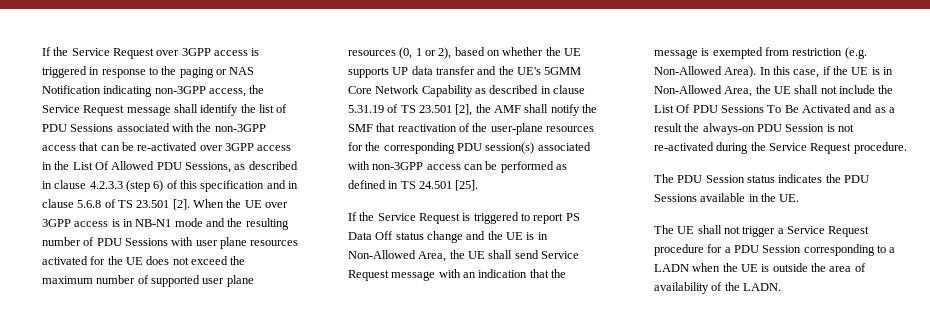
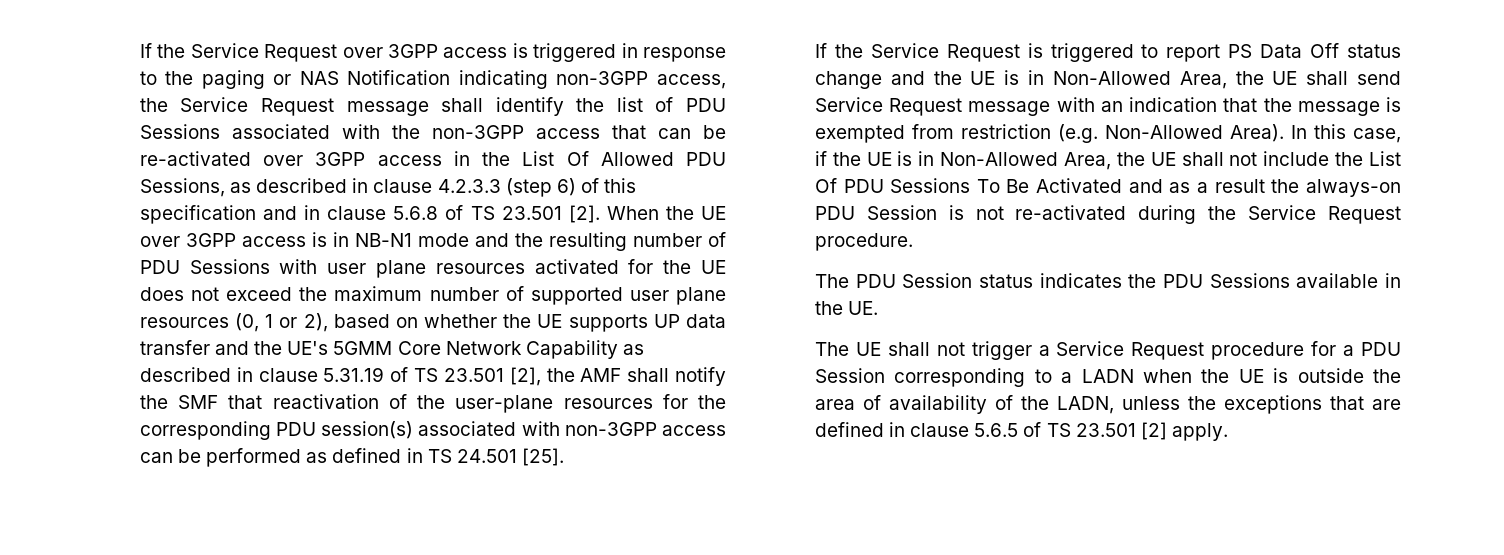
- The UE shall not trigger a Service Request procedure for a PDU Session corresponding to a LADN when the UE is outside the area of availability of the LADN.
+ The UE shall not trigger a Service Request procedure for a PDU Session corresponding to a LADN when the UE is outside the area of availability of the LADN, unless the exceptions that are defined in clause 5.6.5 of TS 23.501 [2] apply.

